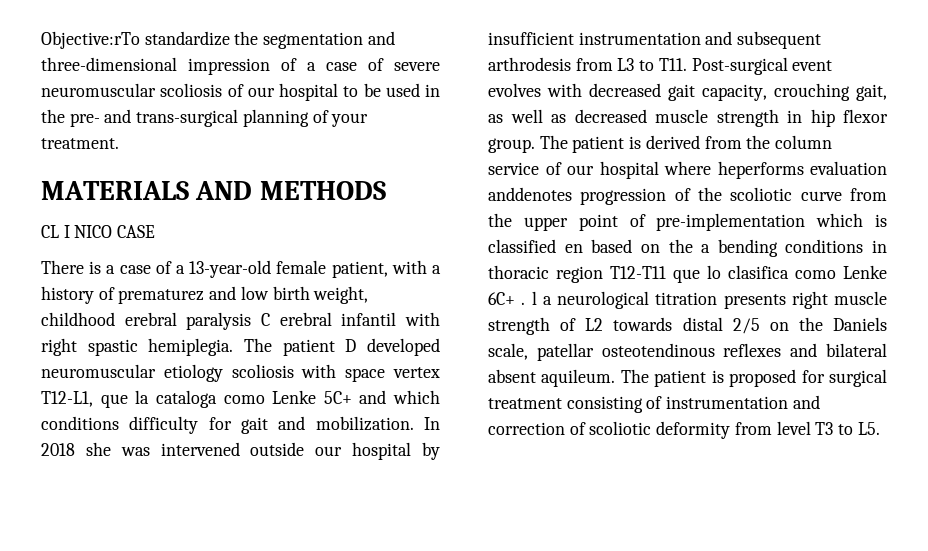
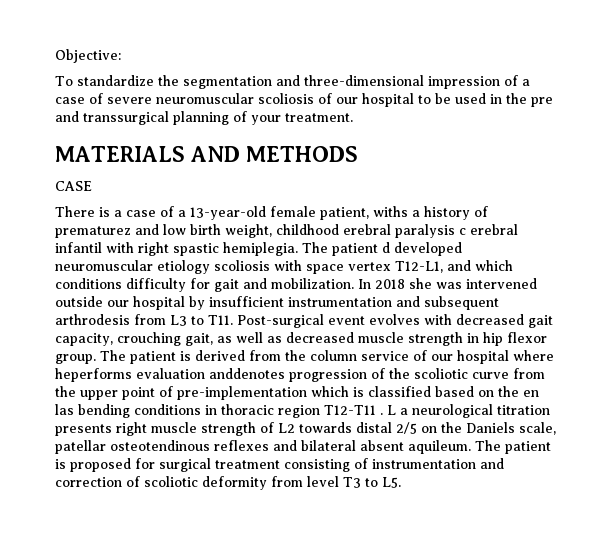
- Objective:rTo standardize the segmentation and three-dimensional impression of a case of severe neuromuscular scoliosis of our hospital to be used in the pre- and trans-surgical planning of your treatment.
+ Objective:
+ To standardize the segmentation and three-dimensional impression of a case of severe neuromuscular scoliosis of our hospital to be used in the pre and transsurgical planning of your treatment.
- CL I NICO CASE
+ CASE
- There is a case of a 13-year-old female patient, with a history of prematurez and low birth weight, childhood erebral paralysis C erebral infantil with right spastic hemiplegia.
+ There is a case of a 13-year-old female patient, withs a history of prematurez and low birth weight, childhood erebral paralysis c erebral infantil with right spastic hemiplegia.
- The patient D developed neuromuscular etiology scoliosis with space vertex T12-L1, que la cataloga como Lenke 5C+ and which conditions difficulty for gait and mobilization.
+ The patient d developed neuromuscular etiology scoliosis with space vertex T12-L1, and which conditions difficulty for gait and mobilization.
- The patient is derived from the column service of our hospital where heperforms evaluation anddenotes progression of the scoliotic curve from the upper point of pre-implementation which is classified en based on the a bending conditions in thoracic region T12-T11 que lo clasifica como Lenke 6C+ . l a neurological titration presents right muscle strength of L2 towards distal 2/5 on the Daniels scale, patellar osteotendinous reflexes and bilateral absent aquileum.
+ The patient is derived from the column service of our hospital where heperforms evaluation anddenotes progression of the scoliotic curve from the upper point of pre-implementation which is classified based on the en las bending conditions in thoracic region T12-T11 . L a neurological titration presents right muscle strength of L2 towards distal 2/5 on the Daniels scale, patellar osteotendinous reflexes and bilateral absent aquileum.

